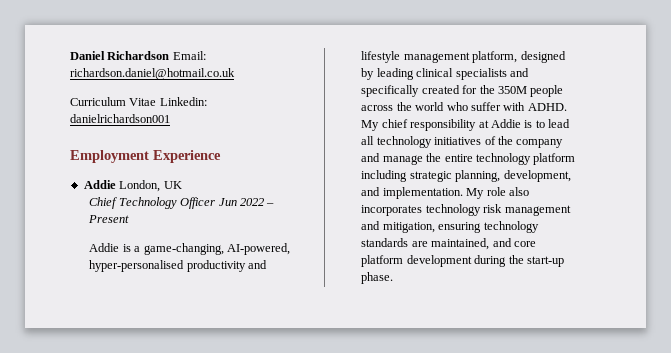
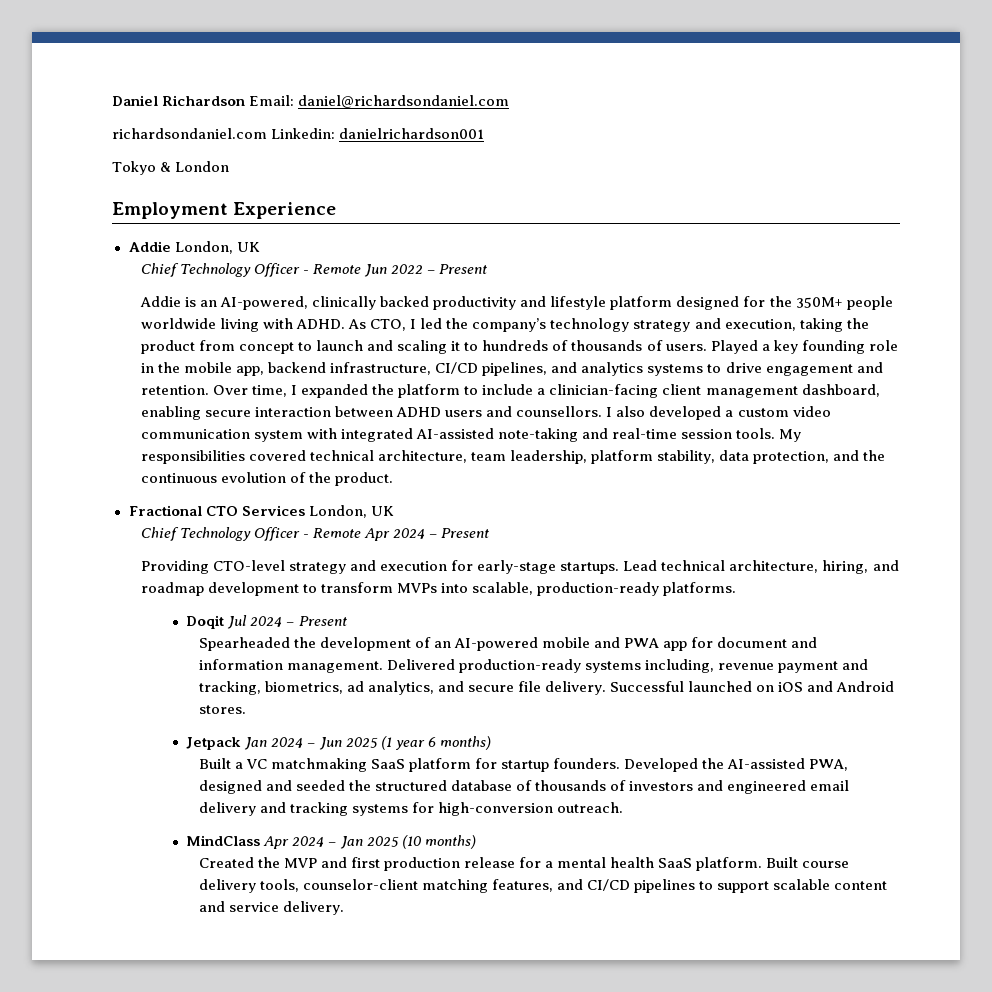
- Daniel Richardson Email: richardson.daniel@hotmail.co.uk
- Curriculum Vitae Linkedin: danielrichardson001
+ Daniel Richardson Email: daniel@richardsondaniel.com
+ richardsondaniel.com Linkedin: danielrichardson001
+ Tokyo & London
- Chief Technology Officer Jun 2022 – Present
+ Chief Technology Officer - Remote Jun 2022 – Present
- Addie is a game-changing, AI-powered, hyper-personalised productivity and lifestyle management platform, designed by leading clinical specialists and specifically created for the 350M people across the world who suffer with ADHD. My chief responsibility at Addie is to lead all technology initiatives of the company and manage the entire technology platform including strategic planning, development, and implementation. My role also incorporates technology risk management and mitigation, ensuring technology standards are maintained, and core platform development during the start-up phase.
+ Addie is an AI-powered, clinically backed productivity and lifestyle platform designed for the 350M+ people worldwide living with ADHD. As CTO, I led the company’s technology strategy and execution, taking the product from concept to launch and scaling it to hundreds of thousands of users. Played a key founding role in the mobile app, backend infrastructure, CI/CD pipelines, and analytics systems to drive engagement and retention. Over time, I expanded the platform to include a clinician-facing client management dashboard, enabling secure interaction between ADHD users and counsellors. I also developed a custom video communication system with integrated AI-assisted note-taking and real-time session tools. My responsibilities covered technical architecture, team leadership, platform stability, data protection, and the continuous evolution of the product.
+ Fractional CTO Services London, UK
+ Chief Technology Officer - Remote Apr 2024 – Present
+ Providing CTO-level strategy and execution for early-stage startups. Lead technical architecture, hiring, and roadmap development to transform MVPs into scalable, production-ready platforms.
+ Doqit Jul 2024 – Present
+ Spearheaded the development of an AI-powered mobile and PWA app for document and information management. Delivered production-ready systems including, revenue payment and tracking, biometrics, ad analytics, and secure file delivery. Successful launched on iOS and Android stores.
+ Jetpack Jan 2024 – Jun 2025 (1 year 6 months)
+ Built a VC matchmaking SaaS platform for startup founders. Developed the AI-assisted PWA, designed and seeded the structured database of thousands of investors and engineered email delivery and tracking systems for high-conversion outreach.
+ MindClass Apr 2024 – Jan 2025 (10 months)
+ Created the MVP and first production release for a mental health SaaS platform. Built course delivery tools, counselor-client matching features, and CI/CD pipelines to support scalable content and service delivery.

